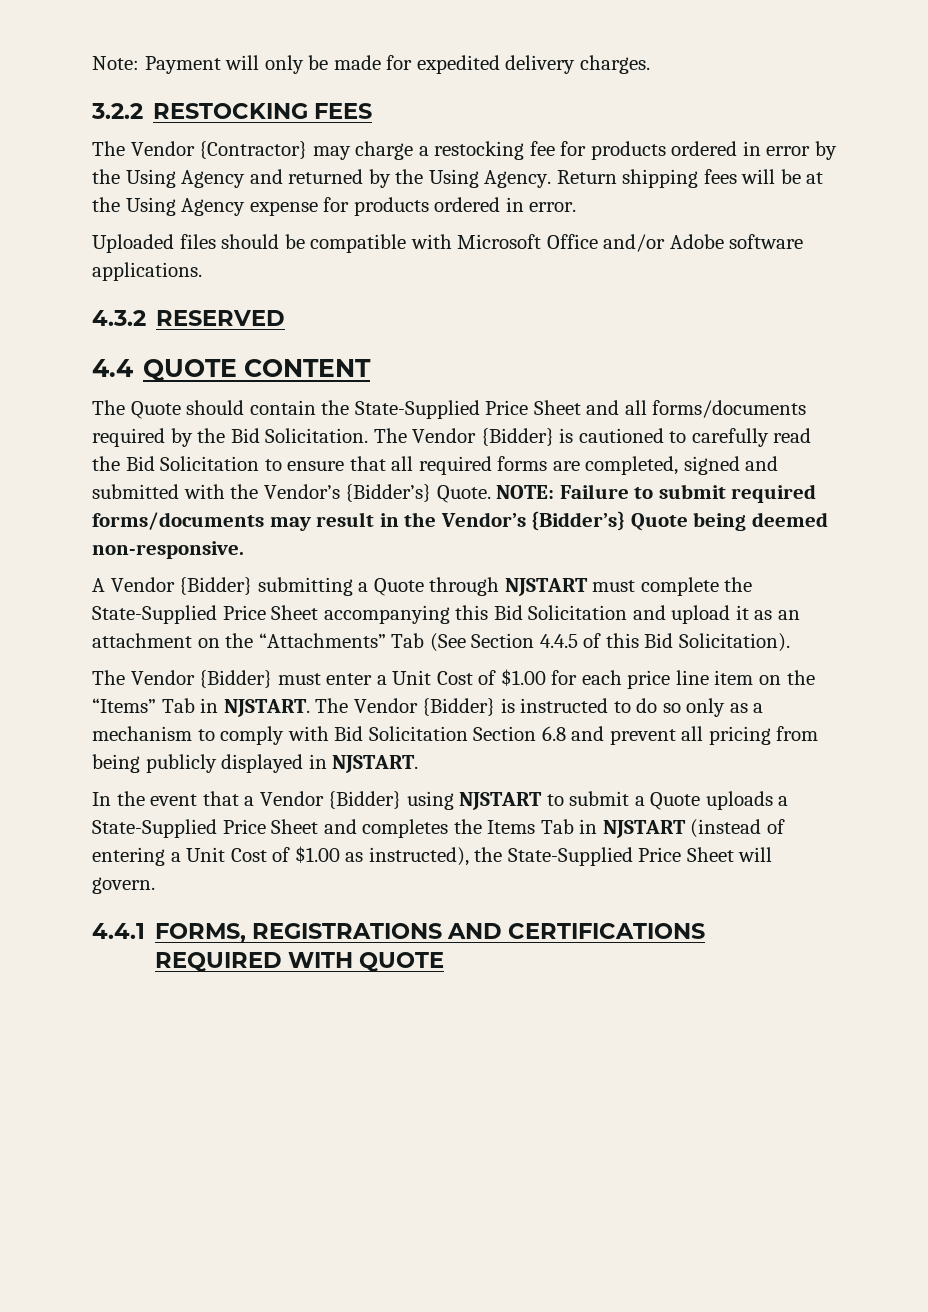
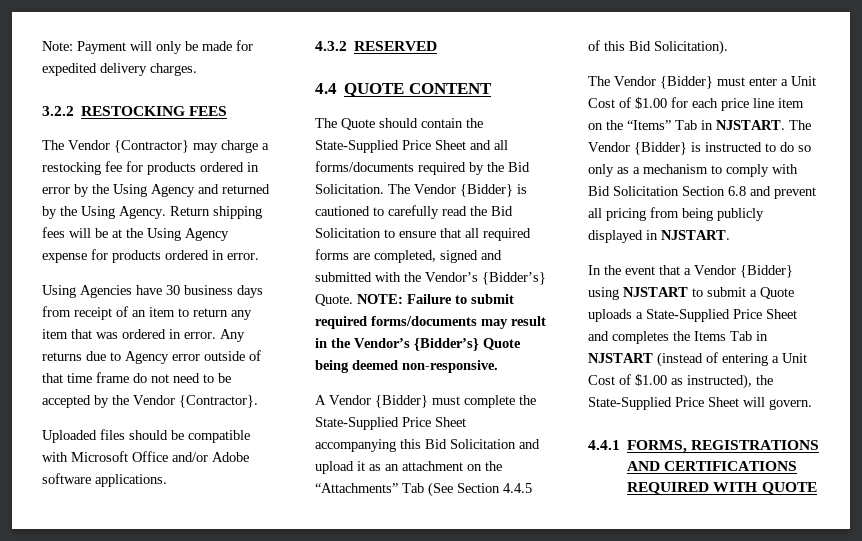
+ Using Agencies have 30 business days from receipt of an item to return any item that was ordered in error. Any returns due to Agency error outside of that time frame do not need to be accepted by the Vendor {Contractor}.
- A Vendor {Bidder} submitting a Quote through NJSTART must complete the State-Supplied Price Sheet accompanying this Bid Solicitation and upload it as an attachment on the “Attachments” Tab (See Section 4.4.5 of this Bid Solicitation).
+ A Vendor {Bidder} must complete the State-Supplied Price Sheet accompanying this Bid Solicitation and upload it as an attachment on the “Attachments” Tab (See Section 4.4.5 of this Bid Solicitation).

